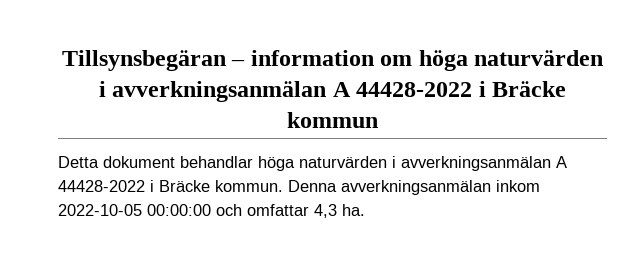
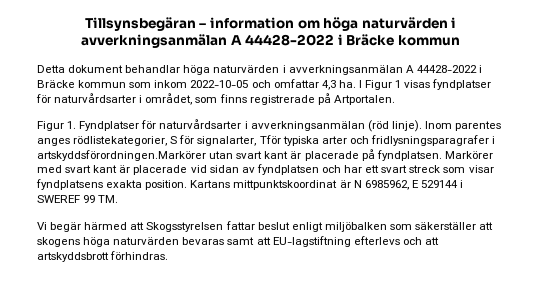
- Detta dokument behandlar höga naturvärden i avverkningsanmälan A 44428-2022 i Bräcke kommun. Denna avverkningsanmälan inkom 2022-10-05 00:00:00 och omfattar 4,3 ha.
+ Detta dokument behandlar höga naturvärden i avverkningsanmälan A 44428-2022 i Bräcke kommun som inkom 2022-10-05 och omfattar 4,3 ha.
+ I Figur 1 visas fyndplatser för naturvårdsarter i området, som finns registrerade på Artportalen.
+ Figur 1. Fyndplatser för naturvårdsarter i avverkningsanmälan (röd linje). Inom parentes anges rödlistekategorier, S för signalarter, Tför typiska arter och fridlysningsparagrafer i artskyddsförordningen.Markörer utan svart kant är placerade på fyndplatsen. Markörer med svart kant är placerade vid sidan av fyndplatsen och har ett svart streck som visar fyndplatsens exakta position. Kartans mittpunktskoordinat är N 6985962, E 529144 i SWEREF 99 TM.
+ Vi begär härmed att Skogsstyrelsen fattar beslut enligt miljöbalken som säkerställer att skogens höga naturvärden bevaras samt att EU-lagstiftning efterlevs och att artskyddsbrott förhindras.

